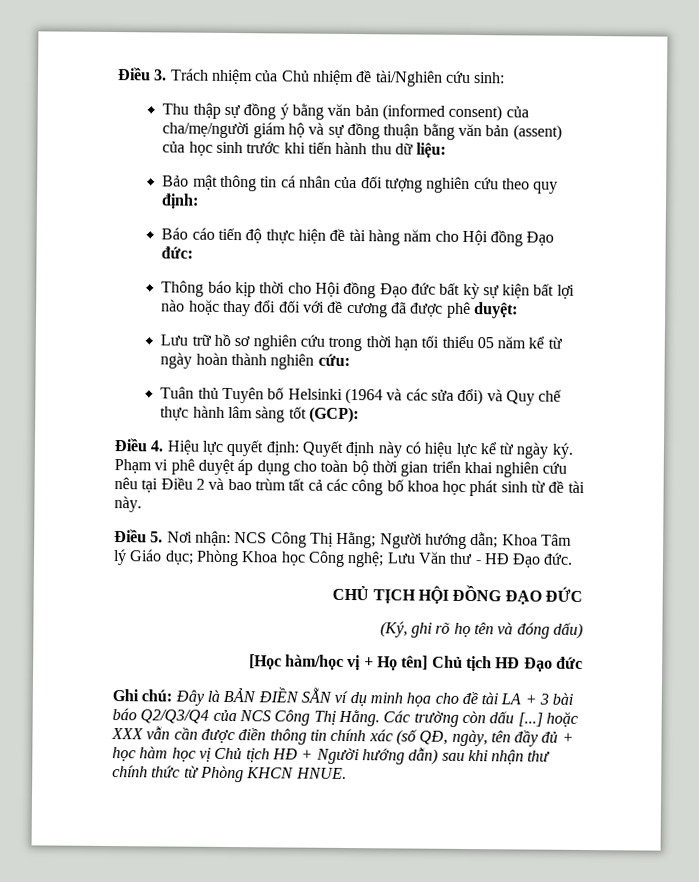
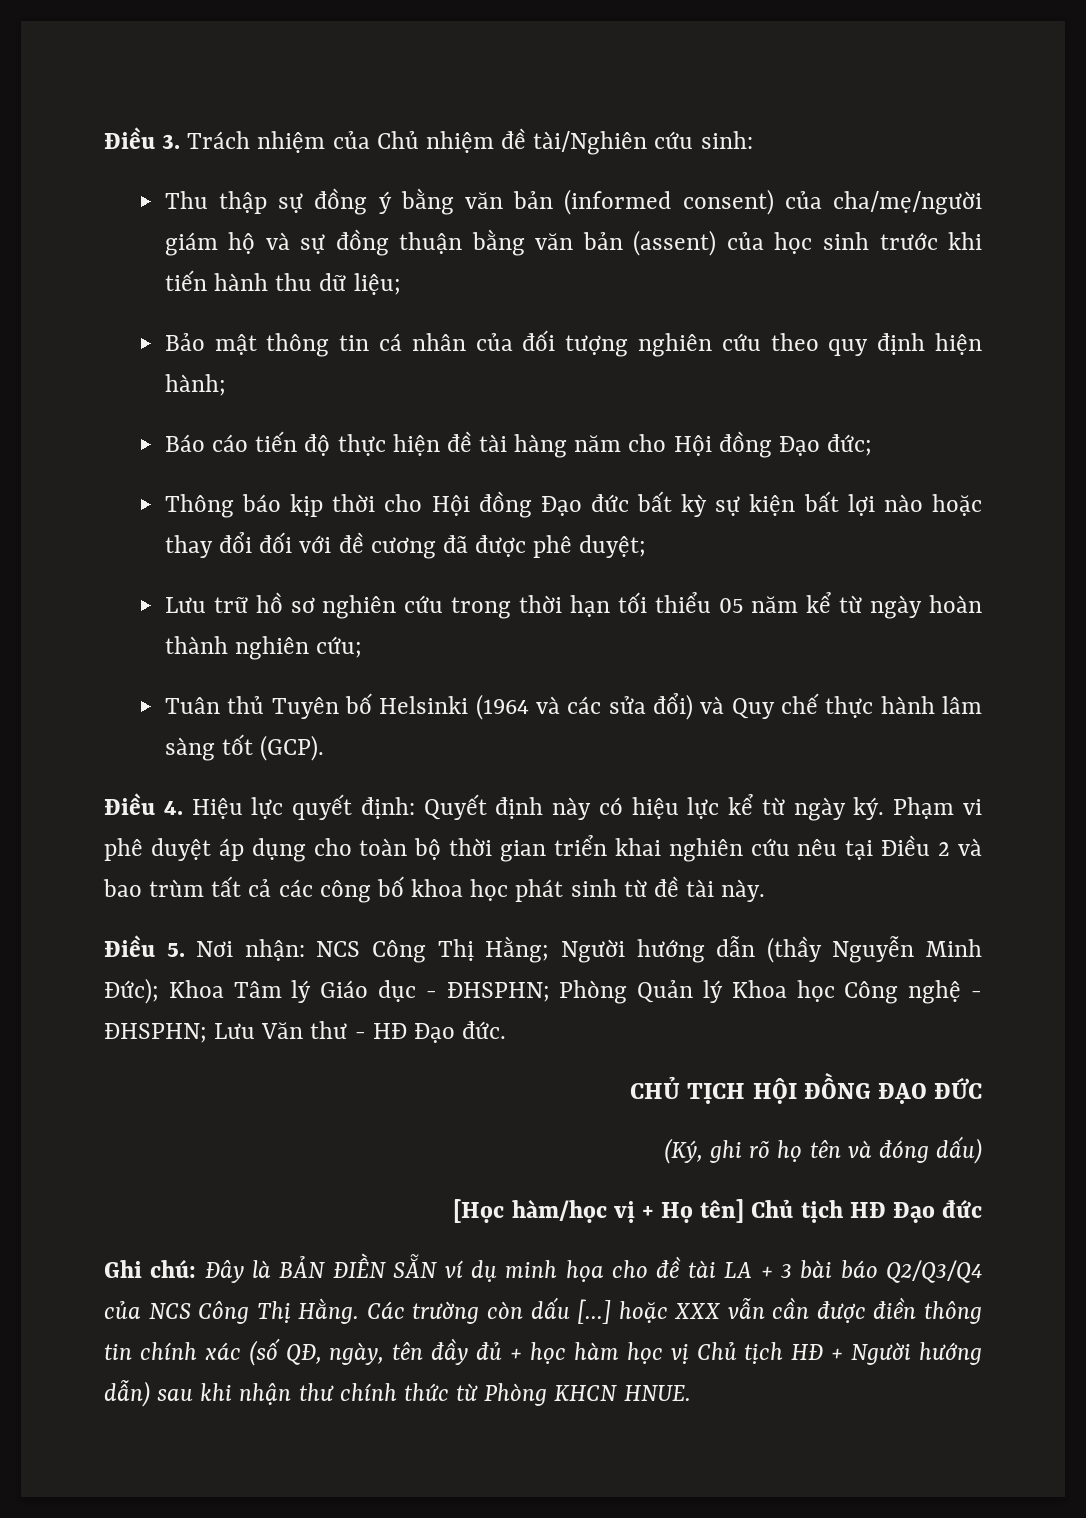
- Thu thập sự đồng ý bằng văn bản (informed consent) của cha/mẹ/người giám hộ và sự đồng thuận bằng văn bản (assent) của học sinh trước khi tiến hành thu dữ liệu:
+ Thu thập sự đồng ý bằng văn bản (informed consent) của cha/mẹ/người giám hộ và sự đồng thuận bằng văn bản (assent) của học sinh trước khi tiến hành thu dữ liệu;
- Bảo mật thông tin cá nhân của đối tượng nghiên cứu theo quy định:
+ Bảo mật thông tin cá nhân của đối tượng nghiên cứu theo quy định hiện hành;
- Báo cáo tiến độ thực hiện đề tài hàng năm cho Hội đồng Đạo đức:
+ Báo cáo tiến độ thực hiện đề tài hàng năm cho Hội đồng Đạo đức;
- Thông báo kịp thời cho Hội đồng Đạo đức bất kỳ sự kiện bất lợi nào hoặc thay đổi đối với đề cương đã được phê duyệt:
+ Thông báo kịp thời cho Hội đồng Đạo đức bất kỳ sự kiện bất lợi nào hoặc thay đổi đối với đề cương đã được phê duyệt;
- Lưu trữ hồ sơ nghiên cứu trong thời hạn tối thiểu 05 năm kể từ ngày hoàn thành nghiên cứu:
+ Lưu trữ hồ sơ nghiên cứu trong thời hạn tối thiểu 05 năm kể từ ngày hoàn thành nghiên cứu;
- Tuân thủ Tuyên bố Helsinki (1964 và các sửa đổi) và Quy chế thực hành lâm sàng tốt (GCP):
+ Tuân thủ Tuyên bố Helsinki (1964 và các sửa đổi) và Quy chế thực hành lâm sàng tốt (GCP).
- Điều 5. Nơi nhận: NCS Công Thị Hằng; Người hướng dẫn; Khoa Tâm lý Giáo dục; Phòng Khoa học Công nghệ; Lưu Văn thư - HĐ Đạo đức.
+ Điều 5. Nơi nhận: NCS Công Thị Hằng; Người hướng dẫn (thầy Nguyễn Minh Đức); Khoa Tâm lý Giáo dục - ĐHSPHN; Phòng Quản lý Khoa học Công nghệ - ĐHSPHN; Lưu Văn thư - HĐ Đạo đức.

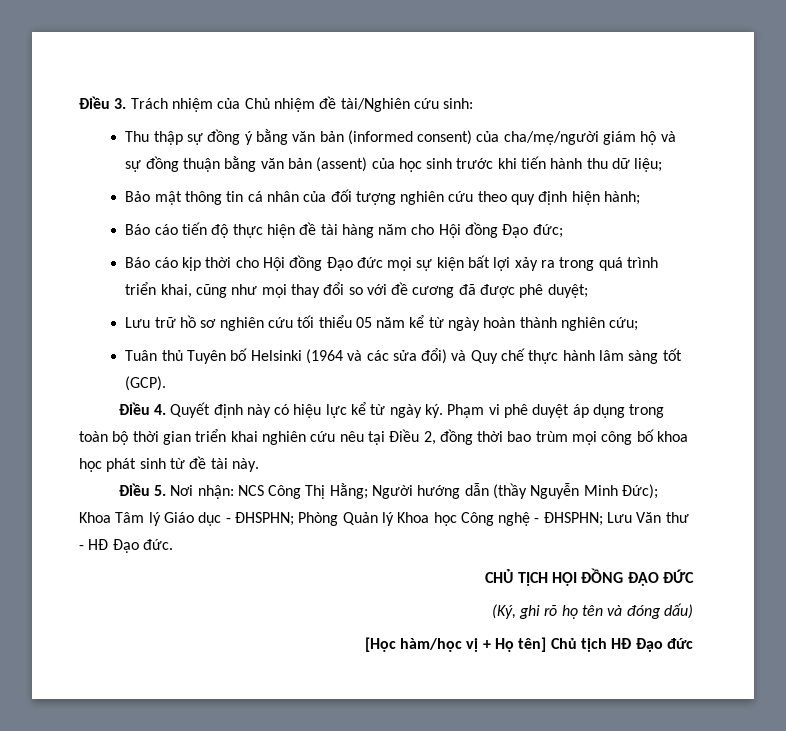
- Thông báo kịp thời cho Hội đồng Đạo đức bất kỳ sự kiện bất lợi nào hoặc thay đổi đối với đề cương đã được phê duyệt;
+ Báo cáo kịp thời cho Hội đồng Đạo đức mọi sự kiện bất lợi xảy ra trong quá trình triển khai, cũng như mọi thay đổi so với đề cương đã được phê duyệt;
- Lưu trữ hồ sơ nghiên cứu trong thời hạn tối thiểu 05 năm kể từ ngày hoàn thành nghiên cứu;
+ Lưu trữ hồ sơ nghiên cứu tối thiểu 05 năm kể từ ngày hoàn thành nghiên cứu;
- Điều 4. Hiệu lực quyết định: Quyết định này có hiệu lực kể từ ngày ký.
+ Điều 4. Quyết định này có hiệu lực kể từ ngày ký.
- Phạm vi phê duyệt áp dụng cho toàn bộ thời gian triển khai nghiên cứu nêu tại Điều 2 và bao trùm tất cả các công bố khoa học phát sinh từ đề tài này.
+ Phạm vi phê duyệt áp dụng trong toàn bộ thời gian triển khai nghiên cứu nêu tại Điều 2, đồng thời bao trùm mọi công bố khoa học phát sinh từ đề tài này.
- Ghi chú: Đây là BẢN ĐIỀN SẴN ví dụ minh họa cho đề tài LA + 3 bài báo Q2/Q3/Q4 của NCS Công Thị Hằng. Các trường còn dấu [...] hoặc XXX vẫn cần được điền thông tin chính xác (số QĐ, ngày, tên đầy đủ + học hàm học vị Chủ tịch HĐ + Người hướng dẫn) sau khi nhận thư chính thức từ Phòng KHCN HNUE.

